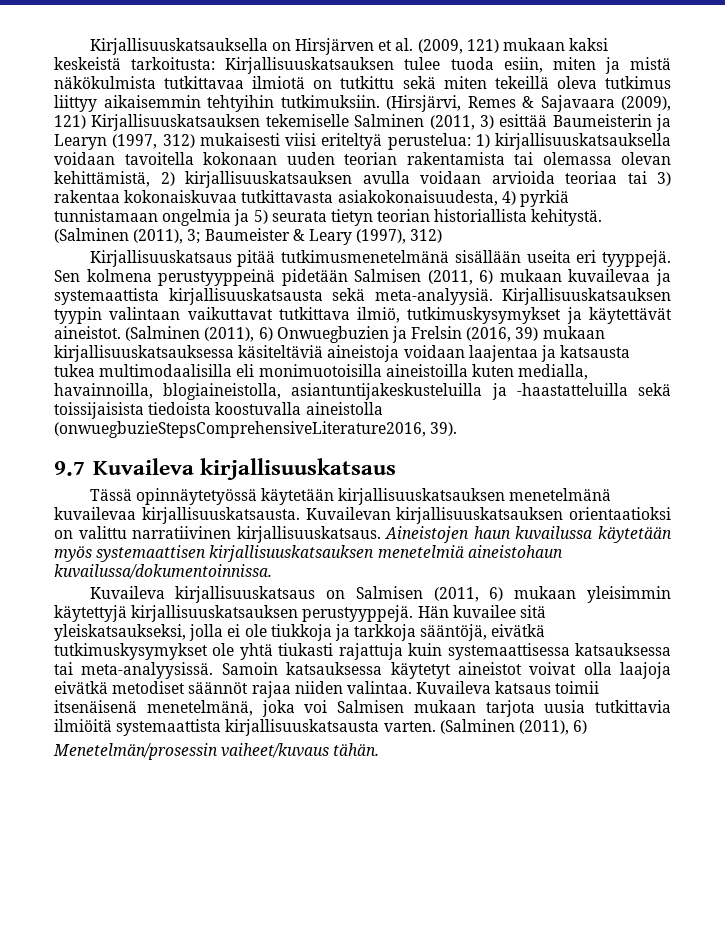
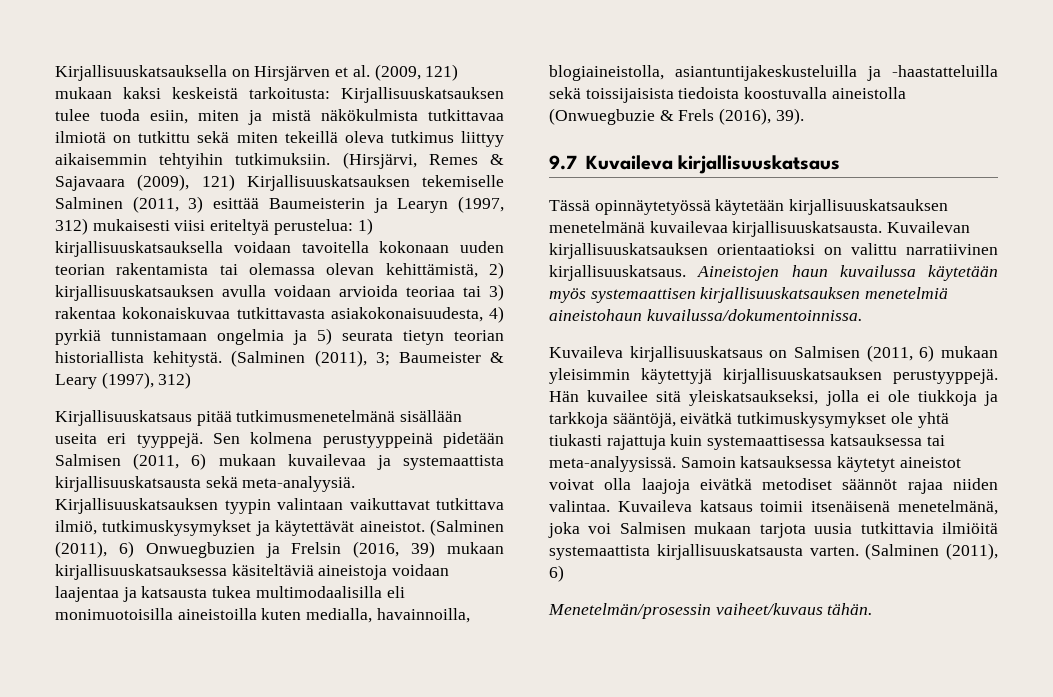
- (Salminen (2011), 6) Onwuegbuzien ja Frelsin (2016, 39) mukaan kirjallisuuskatsauksessa käsiteltäviä aineistoja voidaan laajentaa ja katsausta tukea multimodaalisilla eli monimuotoisilla aineistoilla kuten medialla, havainnoilla, blogiaineistolla, asiantuntijakeskusteluilla ja -haastatteluilla sekä toissijaisista tiedoista koostuvalla aineistolla (onwuegbuzieStepsComprehensiveLiterature2016, 39).
+ (Salminen (2011), 6) Onwuegbuzien ja Frelsin (2016, 39) mukaan kirjallisuuskatsauksessa käsiteltäviä aineistoja voidaan laajentaa ja katsausta tukea multimodaalisilla eli monimuotoisilla aineistoilla kuten medialla, havainnoilla, blogiaineistolla, asiantuntijakeskusteluilla ja -haastatteluilla sekä toissijaisista tiedoista koostuvalla aineistolla (Onwuegbuzie & Frels (2016), 39).

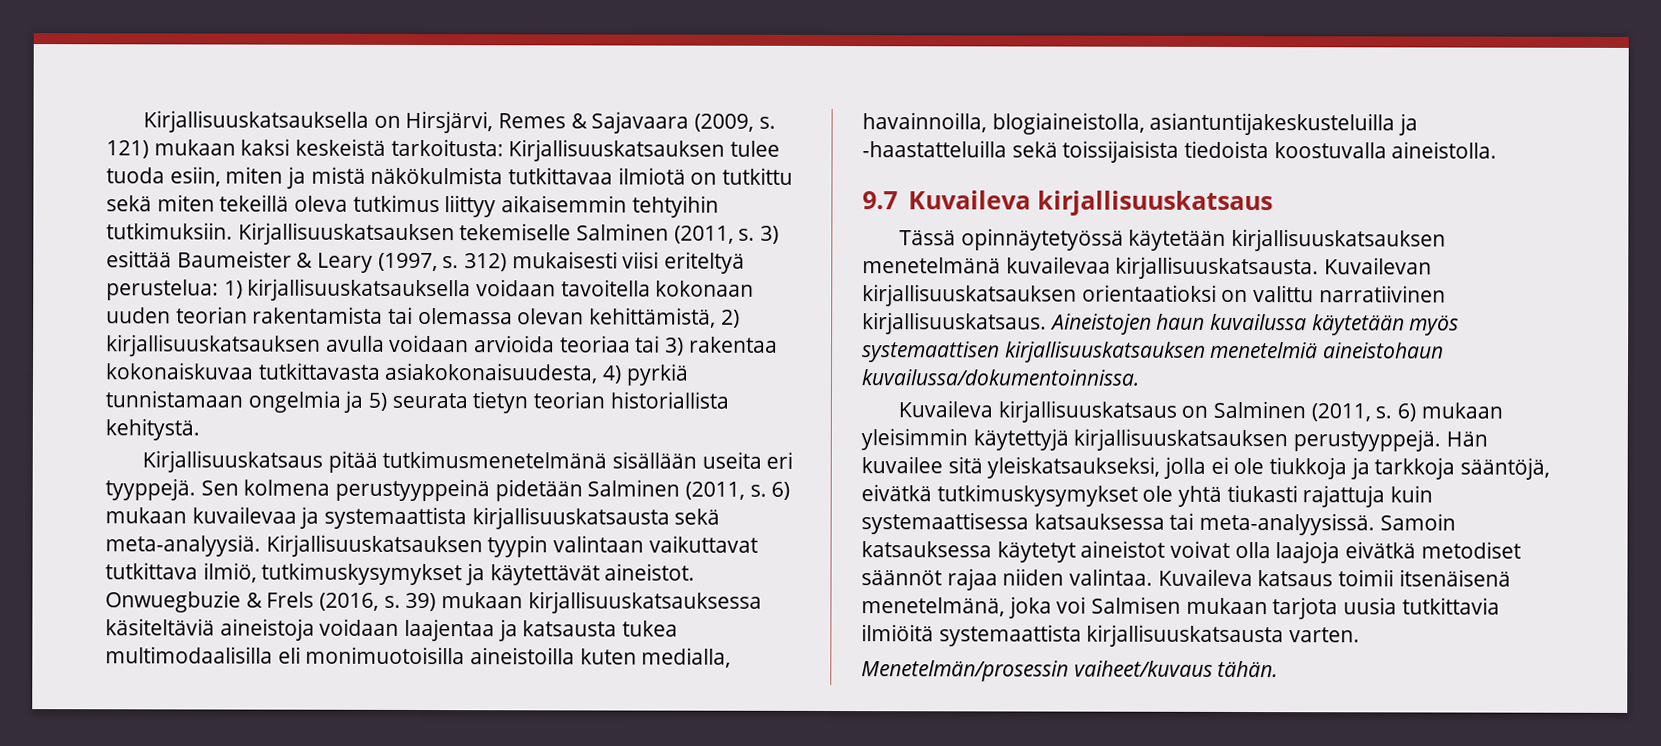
- Kirjallisuuskatsauksella on Hirsjärven et al. (2009, 121) mukaan kaksi keskeistä tarkoitusta: Kirjallisuuskatsauksen tulee tuoda esiin, miten ja mistä näkökulmista tutkittavaa ilmiotä on tutkittu sekä miten tekeillä oleva tutkimus liittyy aikaisemmin tehtyihin tutkimuksiin.
+ Kirjallisuuskatsauksella on Hirsjärvi, Remes & Sajavaara (2009, s. 121) mukaan kaksi keskeistä tarkoitusta: Kirjallisuuskatsauksen tulee tuoda esiin, miten ja mistä näkökulmista tutkittavaa ilmiotä on tutkittu sekä miten tekeillä oleva tutkimus liittyy aikaisemmin tehtyihin tutkimuksiin.
- (Hirsjärvi, Remes & Sajavaara (2009), 121) Kirjallisuuskatsauksen tekemiselle Salminen (2011, 3) esittää Baumeisterin ja Learyn (1997, 312) mukaisesti viisi eriteltyä perustelua: 1) kirjallisuuskatsauksella voidaan tavoitella kokonaan uuden teorian rakentamista tai olemassa olevan kehittämistä, 2) kirjallisuuskatsauksen avulla voidaan arvioida teoriaa tai 3) rakentaa kokonaiskuvaa tutkittavasta asiakokonaisuudesta, 4) pyrkiä tunnistamaan ongelmia ja 5) seurata tietyn teorian historiallista kehitystä. (Salminen (2011), 3; Baumeister & Leary (1997), 312)
+ Kirjallisuuskatsauksen tekemiselle Salminen (2011, s. 3) esittää Baumeister & Leary (1997, s. 312) mukaisesti viisi eriteltyä perustelua: 1) kirjallisuuskatsauksella voidaan tavoitella kokonaan uuden teorian rakentamista tai olemassa olevan kehittämistä, 2) kirjallisuuskatsauksen avulla voidaan arvioida teoriaa tai 3) rakentaa kokonaiskuvaa tutkittavasta asiakokonaisuudesta, 4) pyrkiä tunnistamaan ongelmia ja 5) seurata tietyn teorian historiallista kehitystä.
- Sen kolmena perustyyppeinä pidetään Salmisen (2011, 6) mukaan kuvailevaa ja systemaattista kirjallisuuskatsausta sekä meta-analyysiä.
+ Sen kolmena perustyyppeinä pidetään Salminen (2011, s. 6) mukaan kuvailevaa ja systemaattista kirjallisuuskatsausta sekä meta-analyysiä.
- (Salminen (2011), 6) Onwuegbuzien ja Frelsin (2016, 39) mukaan kirjallisuuskatsauksessa käsiteltäviä aineistoja voidaan laajentaa ja katsausta tukea multimodaalisilla eli monimuotoisilla aineistoilla kuten medialla, havainnoilla, blogiaineistolla, asiantuntijakeskusteluilla ja -haastatteluilla sekä toissijaisista tiedoista koostuvalla aineistolla (Onwuegbuzie & Frels (2016), 39).
+ Onwuegbuzie & Frels (2016, s. 39) mukaan kirjallisuuskatsauksessa käsiteltäviä aineistoja voidaan laajentaa ja katsausta tukea multimodaalisilla eli monimuotoisilla aineistoilla kuten medialla, havainnoilla, blogiaineistolla, asiantuntijakeskusteluilla ja -haastatteluilla sekä toissijaisista tiedoista koostuvalla aineistolla.
- Kuvaileva kirjallisuuskatsaus on Salmisen (2011, 6) mukaan yleisimmin käytettyjä kirjallisuuskatsauksen perustyyppejä.
+ Kuvaileva kirjallisuuskatsaus on Salminen (2011, s. 6) mukaan yleisimmin käytettyjä kirjallisuuskatsauksen perustyyppejä.
- Kuvaileva katsaus toimii itsenäisenä menetelmänä, joka voi Salmisen mukaan tarjota uusia tutkittavia ilmiöitä systemaattista kirjallisuuskatsausta varten. (Salminen (2011), 6)
+ Kuvaileva katsaus toimii itsenäisenä menetelmänä, joka voi Salmisen mukaan tarjota uusia tutkittavia ilmiöitä systemaattista kirjallisuuskatsausta varten.

